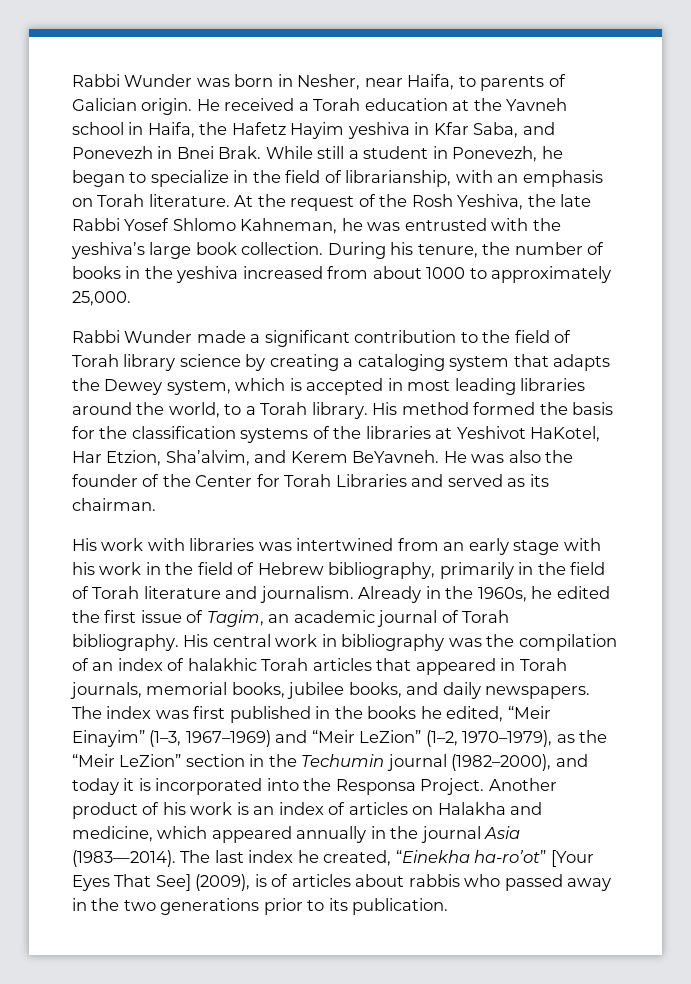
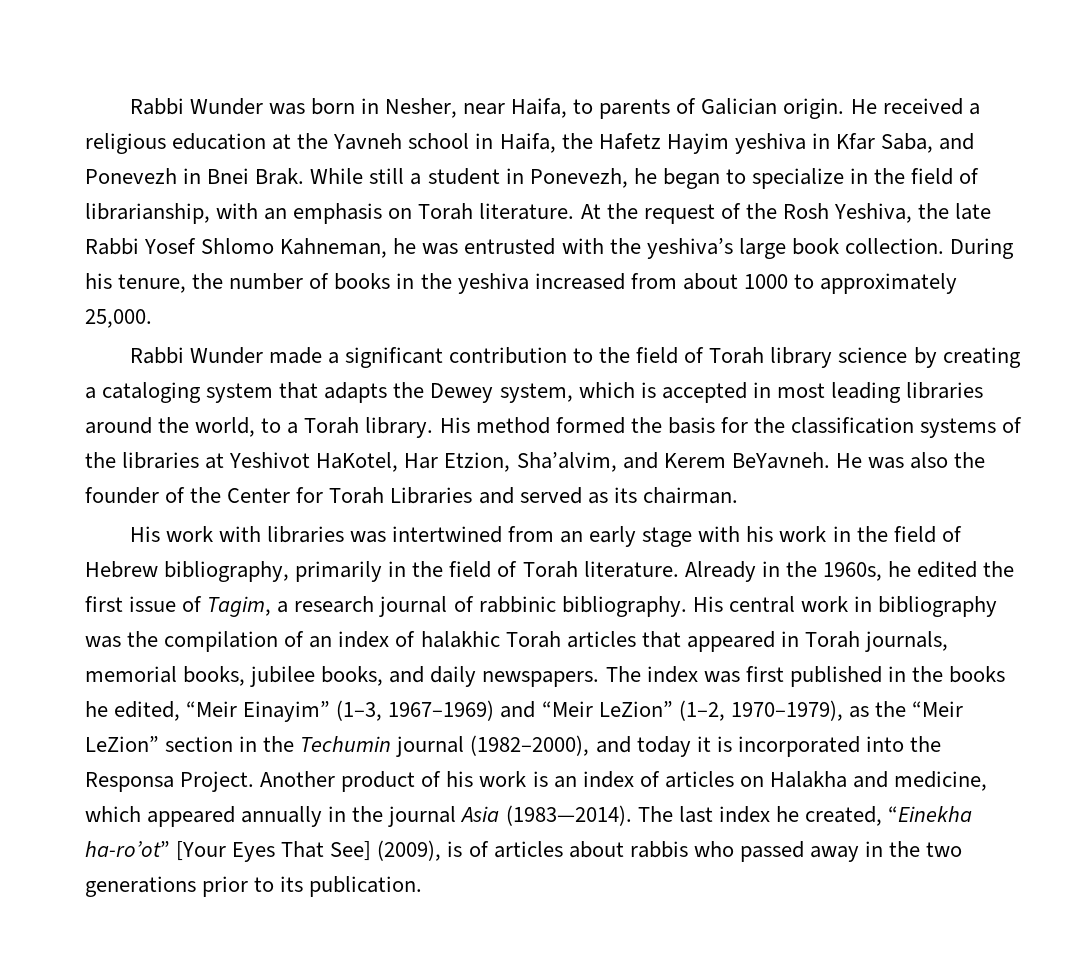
- He received a Torah education at the Yavneh school in Haifa, the Hafetz Hayim yeshiva in Kfar Saba, and Ponevezh in Bnei Brak.
+ He received a religious education at the Yavneh school in Haifa, the Hafetz Hayim yeshiva in Kfar Saba, and Ponevezh in Bnei Brak.
- His work with libraries was intertwined from an early stage with his work in the field of Hebrew bibliography, primarily in the field of Torah literature and journalism.
+ His work with libraries was intertwined from an early stage with his work in the field of Hebrew bibliography, primarily in the field of Torah literature.
- Already in the 1960s, he edited the first issue of Tagim, an academic journal of Torah bibliography.
+ Already in the 1960s, he edited the first issue of Tagim, a research journal of rabbinic bibliography.

